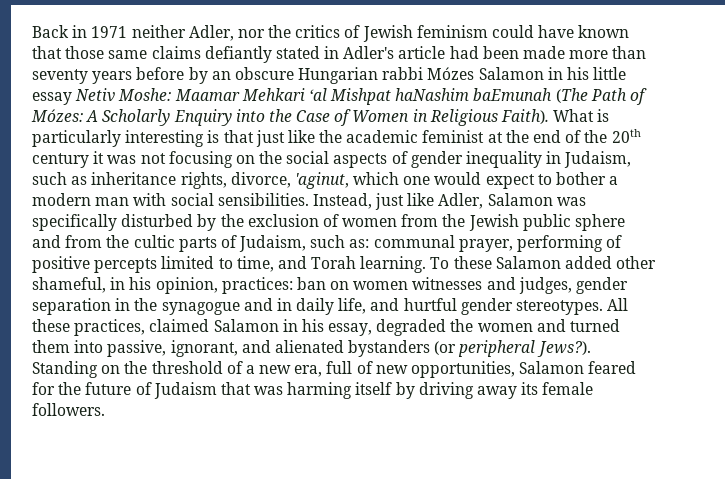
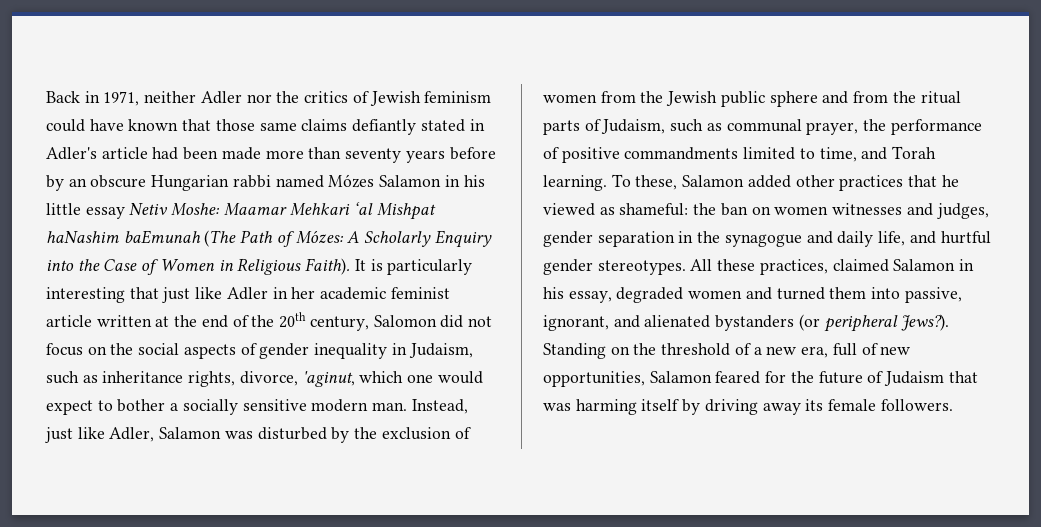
- Back in 1971 neither Adler, nor the critics of Jewish feminism could have known that those same claims defiantly stated in Adler's article had been made more than seventy years before by an obscure Hungarian rabbi Mózes Salamon in his little essay Netiv Moshe:
+ Back in 1971, neither Adler nor the critics of Jewish feminism could have known that those same claims defiantly stated in Adler's article had been made more than seventy years before by an obscure Hungarian rabbi named Mózes Salamon in his little essay Netiv Moshe:
- What is particularly interesting is that just like the academic feminist at the end of the 20th century it was not focusing on the social aspects of gender inequality in Judaism, such as inheritance rights, divorce, 'aginut, which one would expect to bother a modern man with social sensibilities.
+ It is particularly interesting that just like Adler in her academic feminist article written at the end of the 20th century, Salomon did not focus on the social aspects of gender inequality in Judaism, such as inheritance rights, divorce, 'aginut, which one would expect to bother a socially sensitive modern man.
- Instead, just like Adler, Salamon was specifically disturbed by the exclusion of women from the Jewish public sphere and from the cultic parts of Judaism, such as: communal prayer, performing of positive percepts limited to time, and Torah learning.
+ Instead, just like Adler, Salamon was disturbed by the exclusion of women from the Jewish public sphere and from the ritual parts of Judaism, such as communal prayer, the performance of positive commandments limited to time, and Torah learning.
- To these Salamon added other shameful, in his opinion, practices: ban on women witnesses and judges, gender separation in the synagogue and in daily life, and hurtful gender stereotypes.
+ To these, Salamon added other practices that he viewed as shameful: the ban on women witnesses and judges, gender separation in the synagogue and daily life, and hurtful gender stereotypes.
- All these practices, claimed Salamon in his essay, degraded the women and turned them into passive, ignorant, and alienated bystanders (or peripheral Jews?).
+ All these practices, claimed Salamon in his essay, degraded women and turned them into passive, ignorant, and alienated bystanders (or peripheral Jews?).

